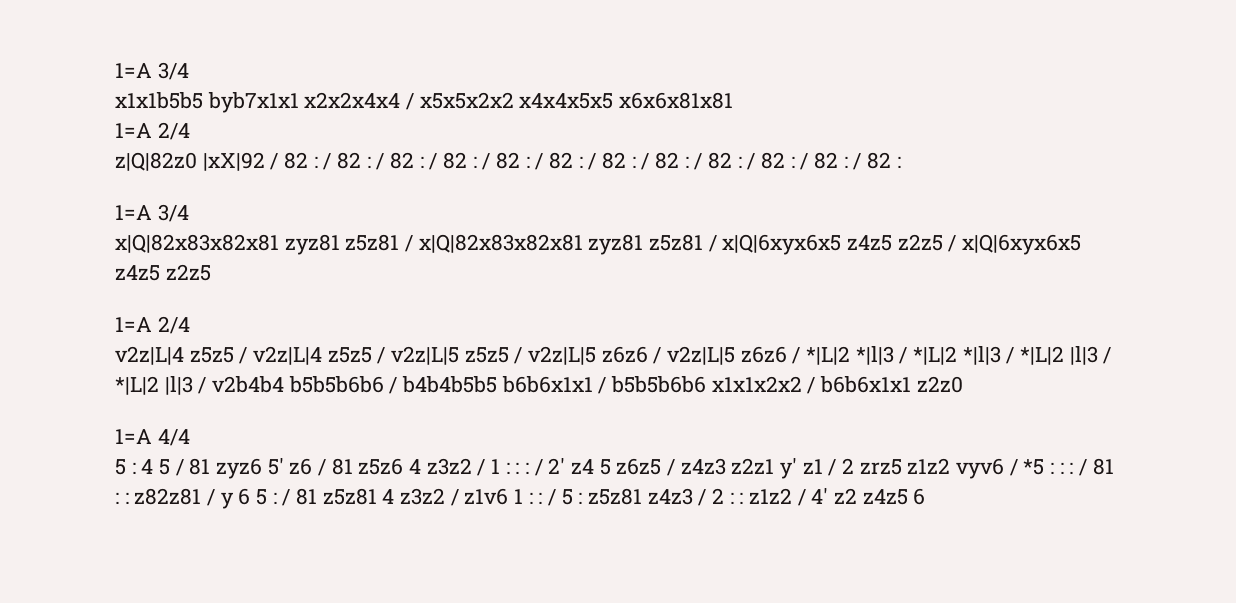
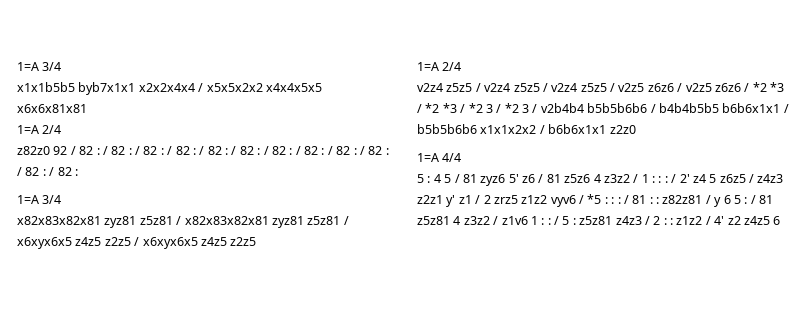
- z|Q|82z0 |xX|92 / 82 : / 82 : / 82 : / 82 : / 82 : / 82 : / 82 : / 82 : / 82 : / 82 : / 82 : / 82 :
+ z82z0 92 / 82 : / 82 : / 82 : / 82 : / 82 : / 82 : / 82 : / 82 : / 82 : / 82 : / 82 : / 82 :
- x|Q|82x83x82x81 zyz81 z5z81 / x|Q|82x83x82x81 zyz81 z5z81 / x|Q|6xyx6x5 z4z5 z2z5 / x|Q|6xyx6x5 z4z5 z2z5
+ x82x83x82x81 zyz81 z5z81 / x82x83x82x81 zyz81 z5z81 / x6xyx6x5 z4z5 z2z5 / x6xyx6x5 z4z5 z2z5
- v2z|L|4 z5z5 / v2z|L|4 z5z5 / v2z|L|5 z5z5 / v2z|L|5 z6z6 / v2z|L|5 z6z6 / *|L|2 *|l|3 / *|L|2 *|l|3 / *|L|2 |l|3 / *|L|2 |l|3 / v2b4b4 b5b5b6b6 / b4b4b5b5 b6b6x1x1 / b5b5b6b6 x1x1x2x2 / b6b6x1x1 z2z0
+ v2z4 z5z5 / v2z4 z5z5 / v2z4 z5z5 / v2z5 z6z6 / v2z5 z6z6 / *2 *3 / *2 *3 / *2 3 / *2 3 / v2b4b4 b5b5b6b6 / b4b4b5b5 b6b6x1x1 / b5b5b6b6 x1x1x2x2 / b6b6x1x1 z2z0

